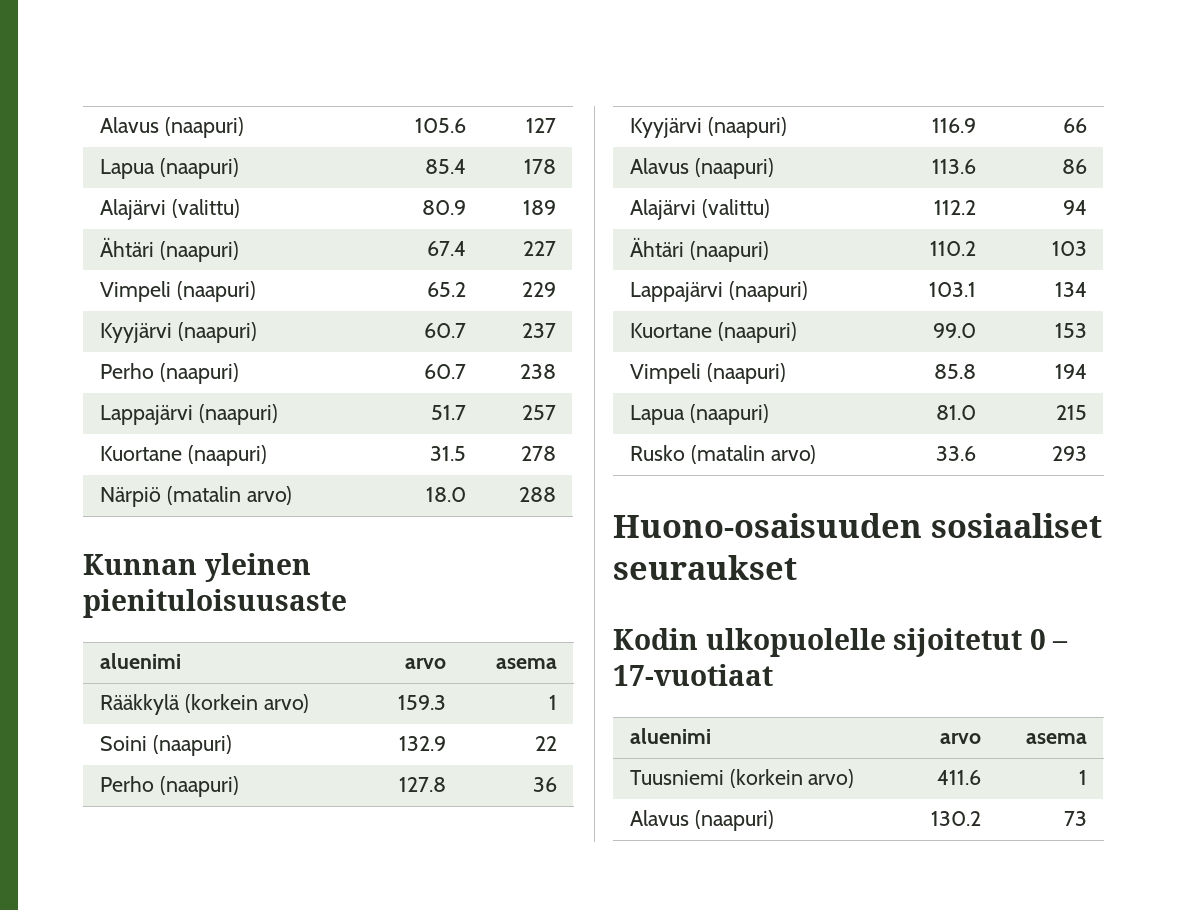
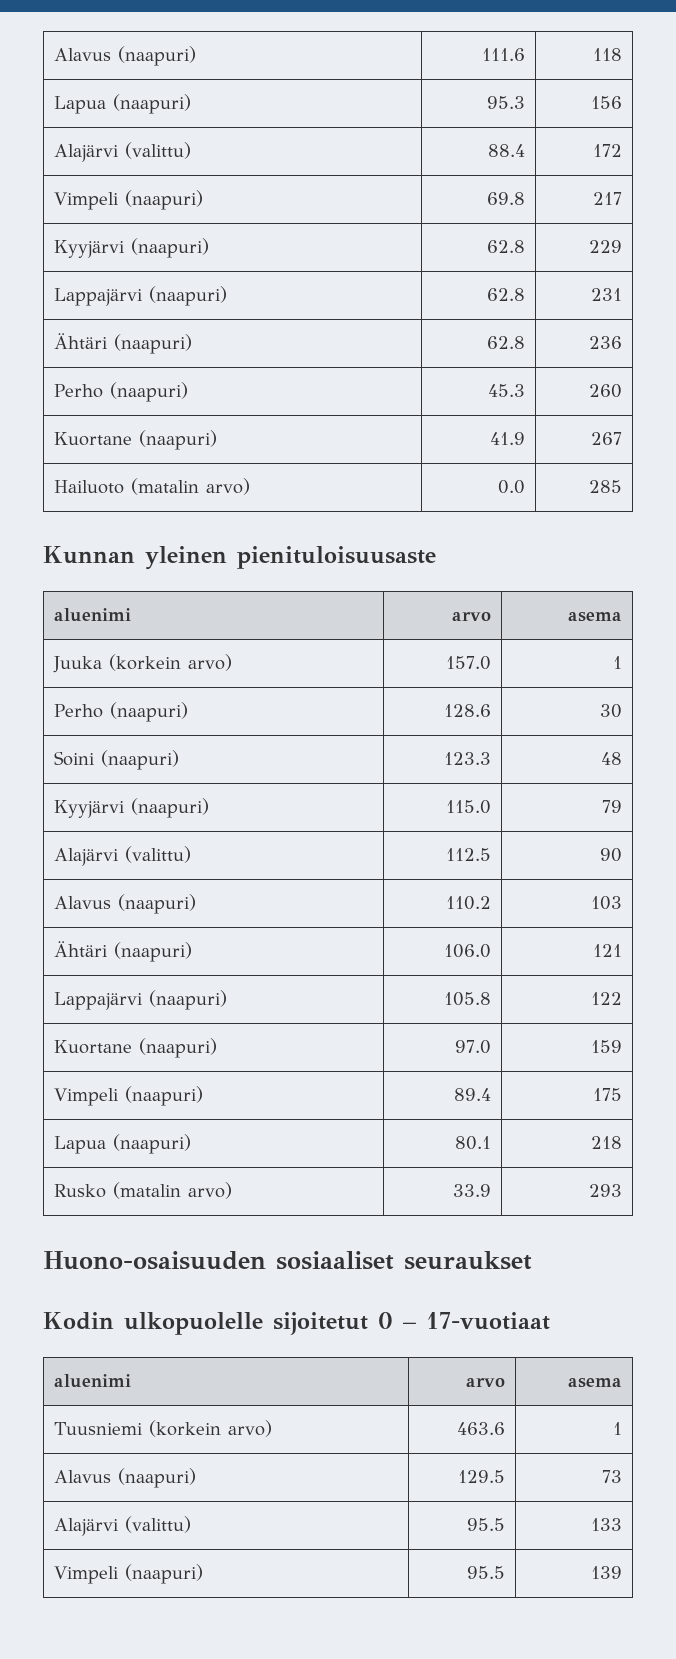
- Alavus (naapuri) | 105.6 | 127
- Lapua (naapuri) | 85.4 | 178
- Alajärvi (valittu) | 80.9 | 189
- Ähtäri (naapuri) | 67.4 | 227
- Vimpeli (naapuri) | 65.2 | 229
- Kyyjärvi (naapuri) | 60.7 | 237
- Perho (naapuri) | 60.7 | 238
- Lappajärvi (naapuri) | 51.7 | 257
- Kuortane (naapuri) | 31.5 | 278
- Närpiö (matalin arvo) | 18.0 | 288
+ Alavus (naapuri) | 111.6 | 118
+ Lapua (naapuri) | 95.3 | 156
+ Alajärvi (valittu) | 88.4 | 172
+ Vimpeli (naapuri) | 69.8 | 217
+ Kyyjärvi (naapuri) | 62.8 | 229
+ Lappajärvi (naapuri) | 62.8 | 231
+ Ähtäri (naapuri) | 62.8 | 236
+ Perho (naapuri) | 45.3 | 260
+ Kuortane (naapuri) | 41.9 | 267
+ Hailuoto (matalin arvo) | 0.0 | 285
- Rääkkylä (korkein arvo) | 159.3 | 1
- Soini (naapuri) | 132.9 | 22
- Perho (naapuri) | 127.8 | 36
- Kyyjärvi (naapuri) | 116.9 | 66
- Alavus (naapuri) | 113.6 | 86
- Alajärvi (valittu) | 112.2 | 94
- Ähtäri (naapuri) | 110.2 | 103
+ Juuka (korkein arvo) | 157.0 | 1
+ Perho (naapuri) | 128.6 | 30
+ Soini (naapuri) | 123.3 | 48
+ Kyyjärvi (naapuri) | 115.0 | 79
+ Alajärvi (valittu) | 112.5 | 90
+ Alavus (naapuri) | 110.2 | 103
- Lappajärvi (naapuri) | 103.1 | 134
- Kuortane (naapuri) | 99.0 | 153
- Vimpeli (naapuri) | 85.8 | 194
- Lapua (naapuri) | 81.0 | 215
+ Ähtäri (naapuri) | 106.0 | 121
+ Lappajärvi (naapuri) | 105.8 | 122
+ Kuortane (naapuri) | 97.0 | 159
+ Vimpeli (naapuri) | 89.4 | 175
+ Lapua (naapuri) | 80.1 | 218
- Rusko (matalin arvo) | 33.6 | 293
+ Rusko (matalin arvo) | 33.9 | 293
- Tuusniemi (korkein arvo) | 411.6 | 1
+ Tuusniemi (korkein arvo) | 463.6 | 1
- Alavus (naapuri) | 130.2 | 73
+ Alavus (naapuri) | 129.5 | 73
+ Alajärvi (valittu) | 95.5 | 133
+ Vimpeli (naapuri) | 95.5 | 139

